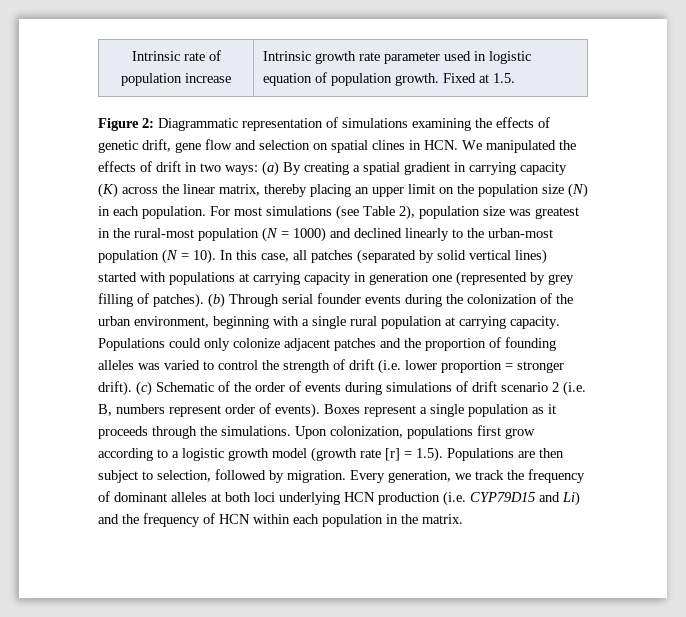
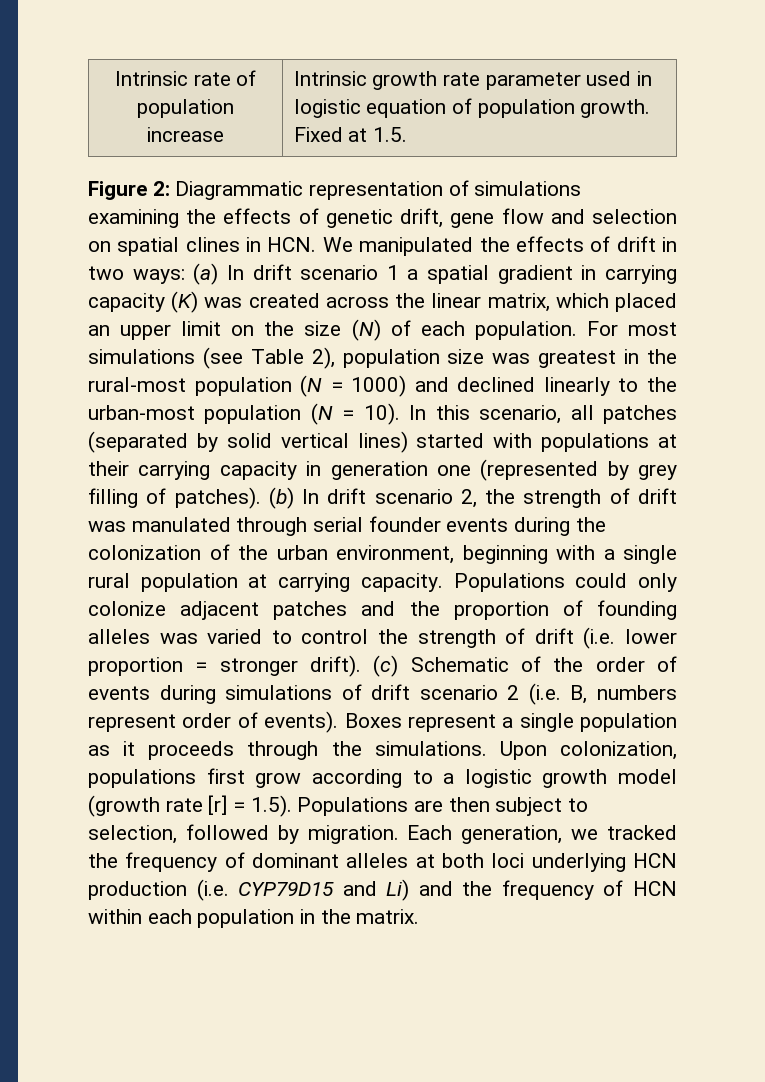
- Figure 2: Diagrammatic representation of simulations examining the effects of genetic drift, gene flow and selection on spatial clines in HCN. We manipulated the effects of drift in two ways: (a) By creating a spatial gradient in carrying capacity (K) across the linear matrix, thereby placing an upper limit on the population size (N) in each population.
+ Figure 2: Diagrammatic representation of simulations examining the effects of genetic drift, gene flow and selection on spatial clines in HCN. We manipulated the effects of drift in two ways: (a) In drift scenario 1 a spatial gradient in carrying capacity (K) was created across the linear matrix, which placed an upper limit on the size (N) of each population.
- In this case, all patches (separated by solid vertical lines) started with populations at carrying capacity in generation one (represented by grey filling of patches).
+ In this scenario, all patches (separated by solid vertical lines) started with populations at their carrying capacity in generation one (represented by grey filling of patches).
- (b) Through serial founder events during the colonization of the urban environment, beginning with a single rural population at carrying capacity.
+ (b) In drift scenario 2, the strength of drift was manulated through serial founder events during the colonization of the urban environment, beginning with a single rural population at carrying capacity.
- Every generation, we track the frequency of dominant alleles at both loci underlying HCN production (i.e. CYP79D15 and Li) and the frequency of HCN within each population in the matrix.
+ Each generation, we tracked the frequency of dominant alleles at both loci underlying HCN production (i.e. CYP79D15 and Li) and the frequency of HCN within each population in the matrix.

